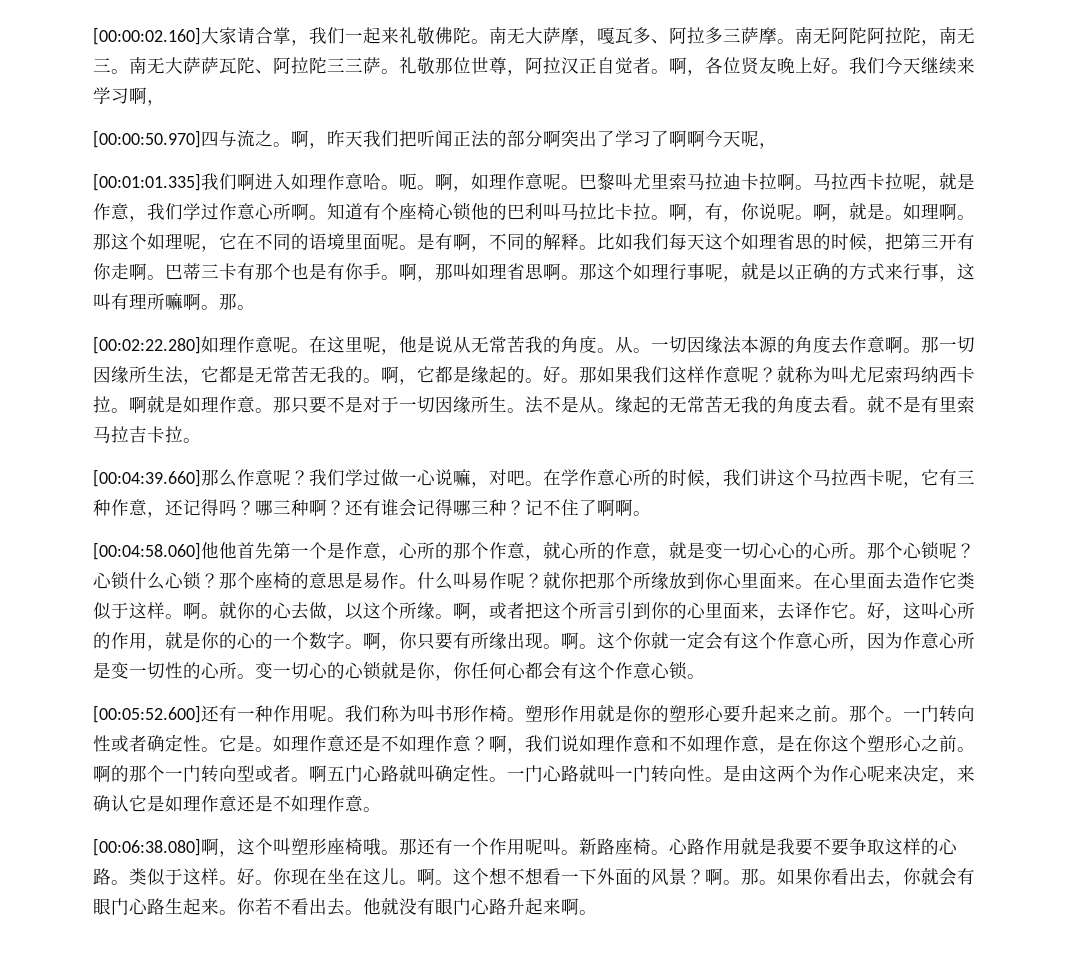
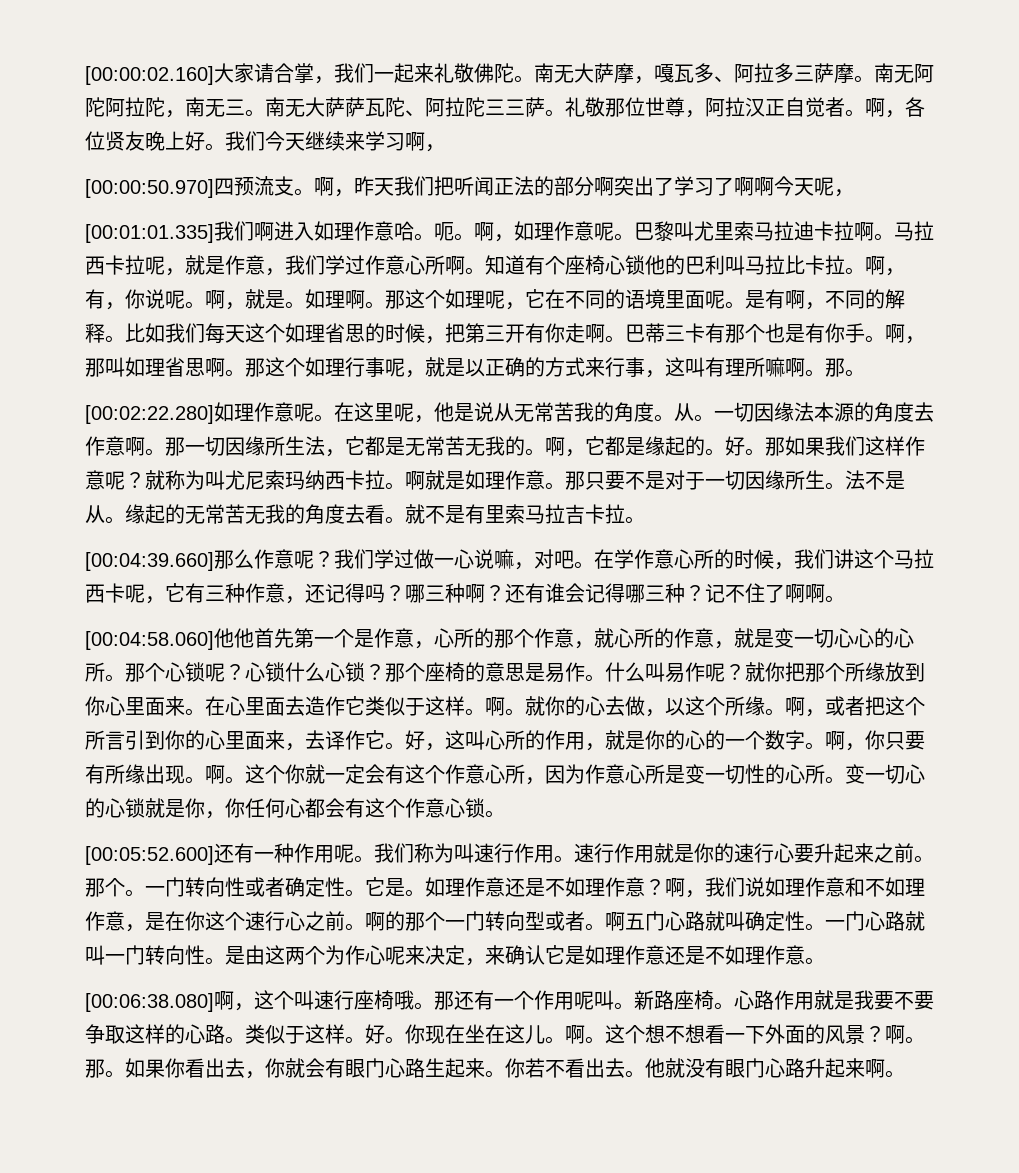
- [00:00:50.970]四与流之。
+ [00:00:50.970]四预流支。
- 我们称为叫书形作椅。塑形作用就是你的塑形心要升起来之前。
+ 我们称为叫速行作用。速行作用就是你的速行心要升起来之前。
- 啊，我们说如理作意和不如理作意，是在你这个塑形心之前。
+ 啊，我们说如理作意和不如理作意，是在你这个速行心之前。
- [00:06:38.080]啊，这个叫塑形座椅哦。
+ [00:06:38.080]啊，这个叫速行座椅哦。

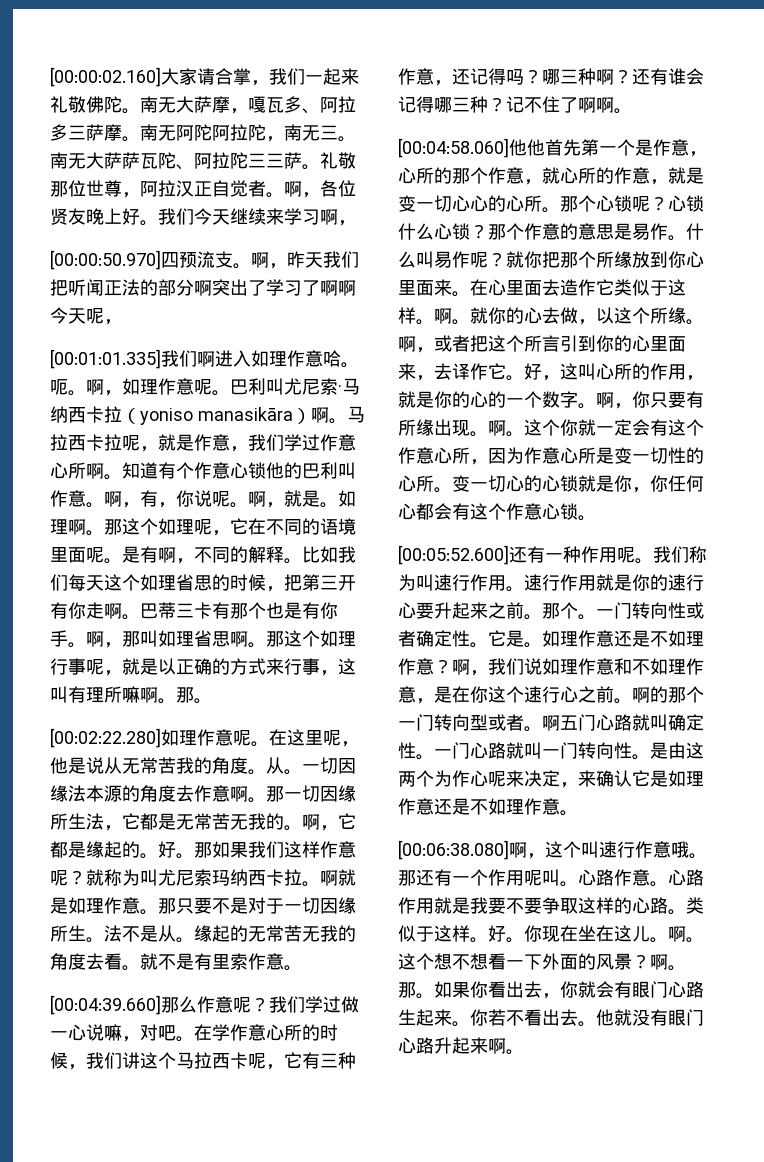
- 巴黎叫尤里索马拉迪卡拉啊。
+ 巴利叫尤尼索·马纳西卡拉（yoniso manasikāra）啊。
- 知道有个座椅心锁他的巴利叫马拉比卡拉。
+ 知道有个作意心锁他的巴利叫作意。
- 就不是有里索马拉吉卡拉。
+ 就不是有里索作意。
- 那个座椅的意思是易作。
+ 那个作意的意思是易作。
- [00:06:38.080]啊，这个叫速行座椅哦。
+ [00:06:38.080]啊，这个叫速行作意哦。
- 新路座椅。
+ 心路作意。

